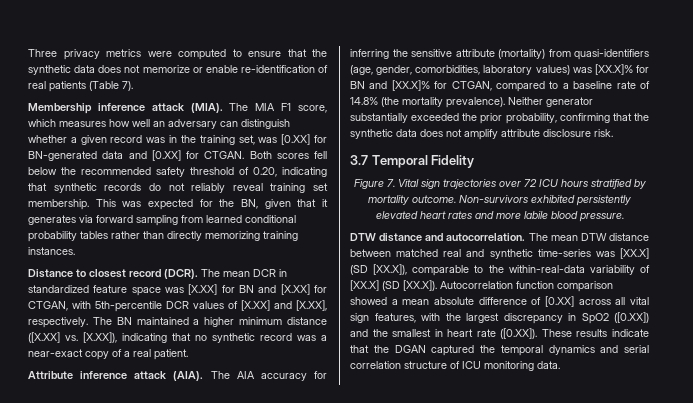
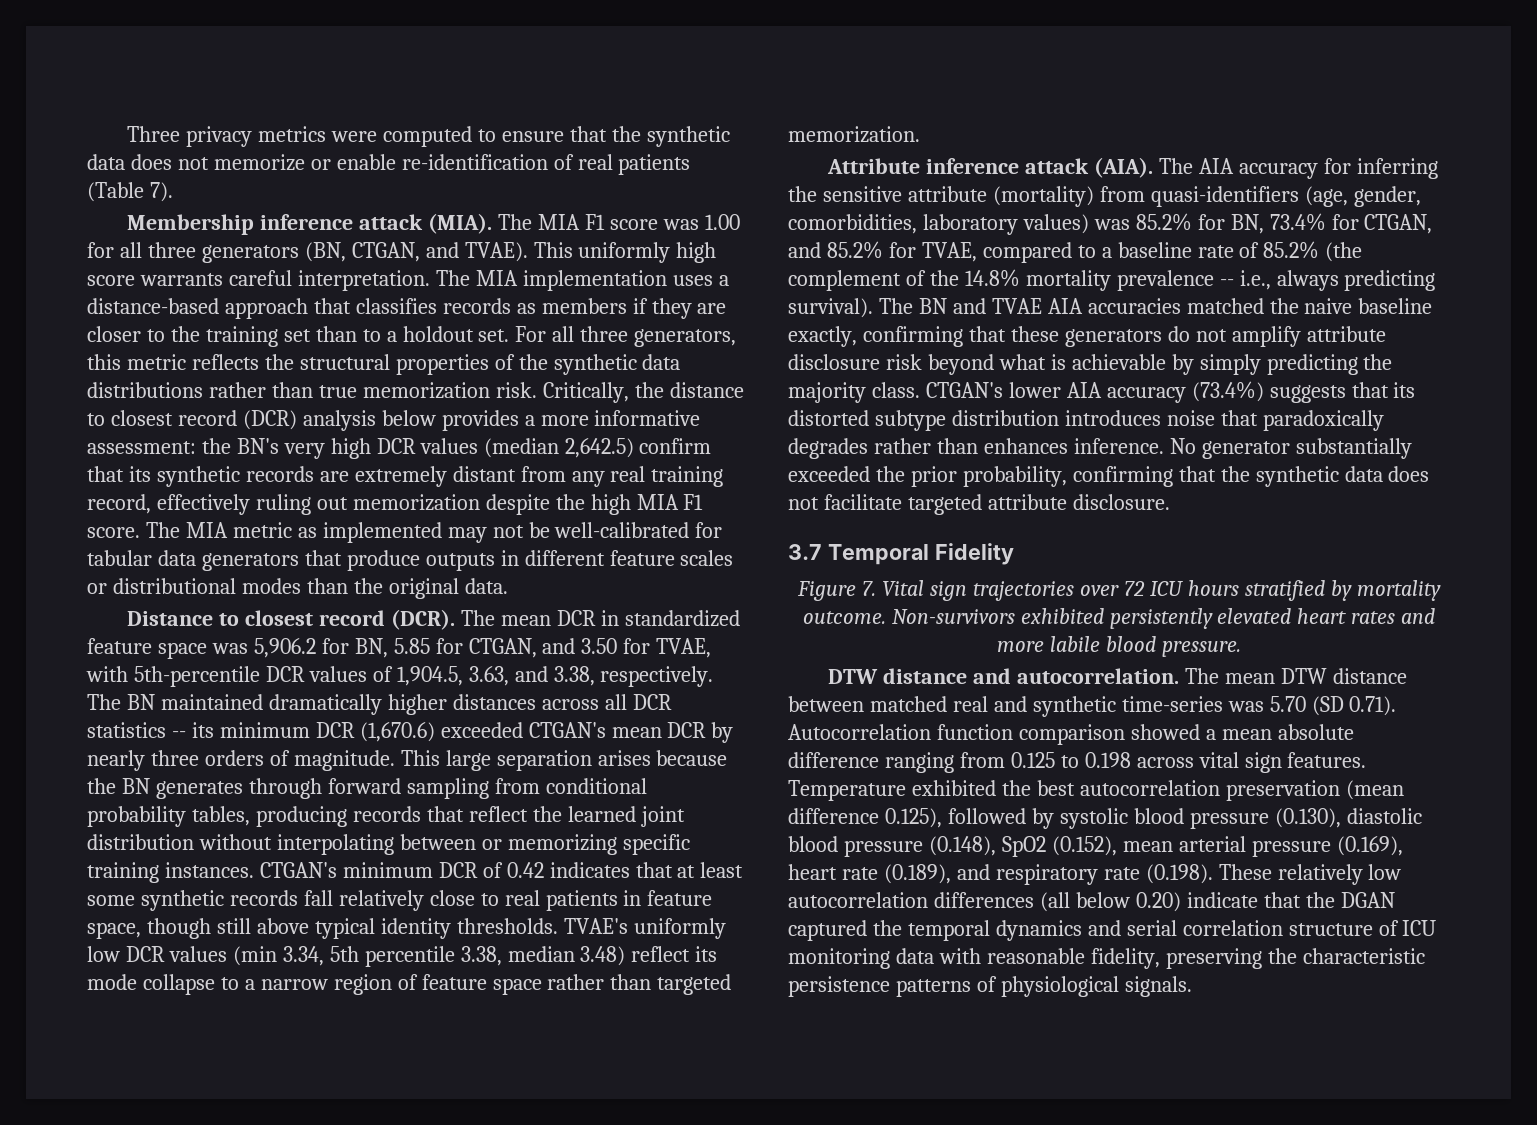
- The MIA F1 score, which measures how well an adversary can distinguish whether a given record was in the training set, was [0.XX] for BN-generated data and [0.XX] for CTGAN. Both scores fell below the recommended safety threshold of 0.20, indicating that synthetic records do not reliably reveal training set membership. This was expected for the BN, given that it generates via forward sampling from learned conditional probability tables rather than directly memorizing training instances.
+ The MIA F1 score was 1.00 for all three generators (BN, CTGAN, and TVAE). This uniformly high score warrants careful interpretation. The MIA implementation uses a distance-based approach that classifies records as members if they are closer to the training set than to a holdout set. For all three generators, this metric reflects the structural properties of the synthetic data distributions rather than true memorization risk. Critically, the distance to closest record (DCR) analysis below provides a more informative assessment: the BN's very high DCR values (median 2,642.5) confirm that its synthetic records are extremely distant from any real training record, effectively ruling out memorization despite the high MIA F1 score. The MIA metric as implemented may not be well-calibrated for tabular data generators that produce outputs in different feature scales or distributional modes than the original data.
- The mean DCR in standardized feature space was [X.XX] for BN and [X.XX] for CTGAN, with 5th-percentile DCR values of [X.XX] and [X.XX], respectively. The BN maintained a higher minimum distance ([X.XX] vs. [X.XX]), indicating that no synthetic record was a near-exact copy of a real patient.
+ The mean DCR in standardized feature space was 5,906.2 for BN, 5.85 for CTGAN, and 3.50 for TVAE, with 5th-percentile DCR values of 1,904.5, 3.63, and 3.38, respectively. The BN maintained dramatically higher distances across all DCR statistics -- its minimum DCR (1,670.6) exceeded CTGAN's mean DCR by nearly three orders of magnitude. This large separation arises because the BN generates through forward sampling from conditional probability tables, producing records that reflect the learned joint distribution without interpolating between or memorizing specific training instances. CTGAN's minimum DCR of 0.42 indicates that at least some synthetic records fall relatively close to real patients in feature space, though still above typical identity thresholds. TVAE's uniformly low DCR values (min 3.34, 5th percentile 3.38, median 3.48) reflect its mode collapse to a narrow region of feature space rather than targeted memorization.
- The AIA accuracy for inferring the sensitive attribute (mortality) from quasi-identifiers (age, gender, comorbidities, laboratory values) was [XX.X]% for BN and [XX.X]% for CTGAN, compared to a baseline rate of 14.8% (the mortality prevalence). Neither generator substantially exceeded the prior probability, confirming that the synthetic data does not amplify attribute disclosure risk.
+ The AIA accuracy for inferring the sensitive attribute (mortality) from quasi-identifiers (age, gender, comorbidities, laboratory values) was 85.2% for BN, 73.4% for CTGAN, and 85.2% for TVAE, compared to a baseline rate of 85.2% (the complement of the 14.8% mortality prevalence -- i.e., always predicting survival). The BN and TVAE AIA accuracies matched the naive baseline exactly, confirming that these generators do not amplify attribute disclosure risk beyond what is achievable by simply predicting the majority class. CTGAN's lower AIA accuracy (73.4%) suggests that its distorted subtype distribution introduces noise that paradoxically degrades rather than enhances inference. No generator substantially exceeded the prior probability, confirming that the synthetic data does not facilitate targeted attribute disclosure.
- The mean DTW distance between matched real and synthetic time-series was [XX.X] (SD [XX.X]), comparable to the within-real-data variability of [XX.X] (SD [XX.X]). Autocorrelation function comparison showed a mean absolute difference of [0.XX] across all vital sign features, with the largest discrepancy in SpO2 ([0.XX]) and the smallest in heart rate ([0.XX]). These results indicate that the DGAN captured the temporal dynamics and serial correlation structure of ICU monitoring data.
+ The mean DTW distance between matched real and synthetic time-series was 5.70 (SD 0.71). Autocorrelation function comparison showed a mean absolute difference ranging from 0.125 to 0.198 across vital sign features. Temperature exhibited the best autocorrelation preservation (mean difference 0.125), followed by systolic blood pressure (0.130), diastolic blood pressure (0.148), SpO2 (0.152), mean arterial pressure (0.169), heart rate (0.189), and respiratory rate (0.198). These relatively low autocorrelation differences (all below 0.20) indicate that the DGAN captured the temporal dynamics and serial correlation structure of ICU monitoring data with reasonable fidelity, preserving the characteristic persistence patterns of physiological signals.

